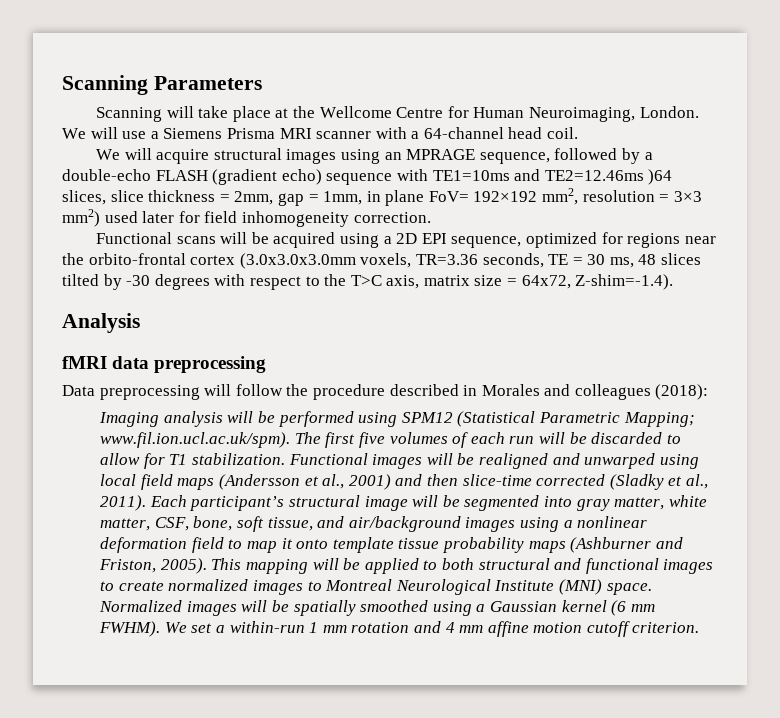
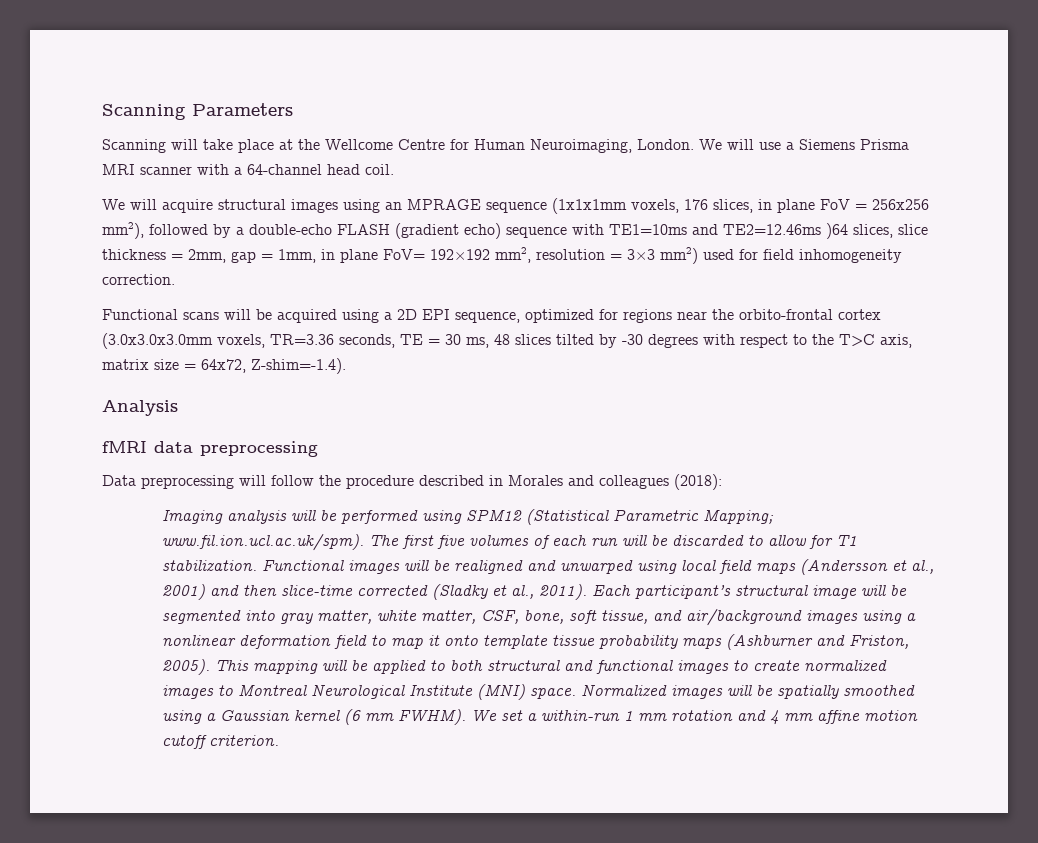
- We will acquire structural images using an MPRAGE sequence, followed by a double-echo FLASH (gradient echo) sequence with TE1=10ms and TE2=12.46ms )64 slices, slice thickness = 2mm, gap = 1mm, in plane FoV= 192×192 mm2, resolution = 3×3 mm2) used later for field inhomogeneity correction.
+ We will acquire structural images using an MPRAGE sequence (1x1x1mm voxels, 176 slices, in plane FoV = 256x256 mm2), followed by a double-echo FLASH (gradient echo) sequence with TE1=10ms and TE2=12.46ms )64 slices, slice thickness = 2mm, gap = 1mm, in plane FoV= 192×192 mm2, resolution = 3×3 mm2) used for field inhomogeneity correction.

